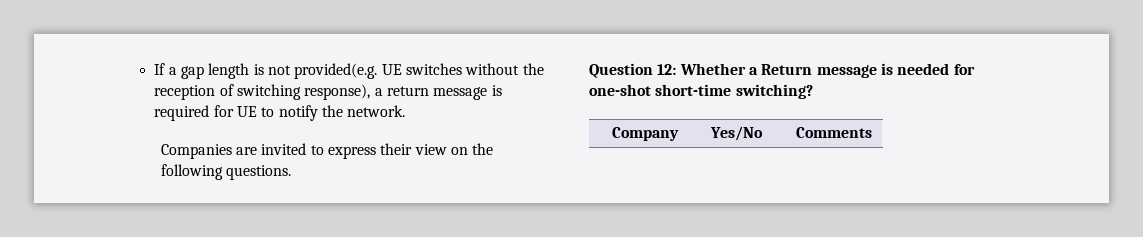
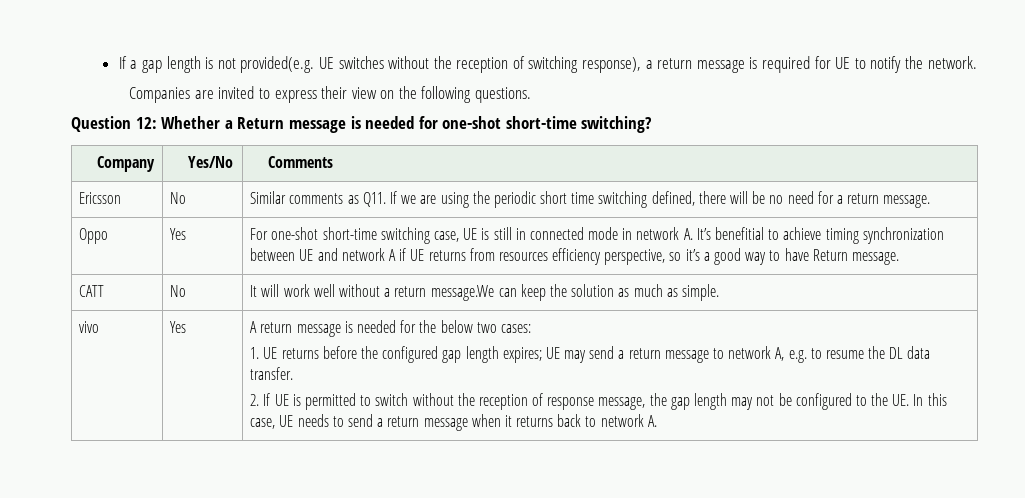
+ Ericsson | No | Similar comments as Q11. If we are using the periodic short time switching defined, there will be no need for a return message.
+ Oppo | Yes | For one-shot short-time switching case, UE is still in connected mode in network A. It’s benefitial to achieve timing synchronization between UE and network A if UE returns from resources efficiency perspective, so it’s a good way to have Return message.
+ CATT | No | It will work well without a return message.We can keep the solution as much as simple.
+ vivo | Yes | A return message is needed for the below two cases:
+ 1. UE returns before the configured gap length expires; UE may send a return message to network A, e.g. to resume the DL data transfer.
+ 2. If UE is permitted to switch without the reception of response message, the gap length may not be configured to the UE. In this case, UE needs to send a return message when it returns back to network A.

